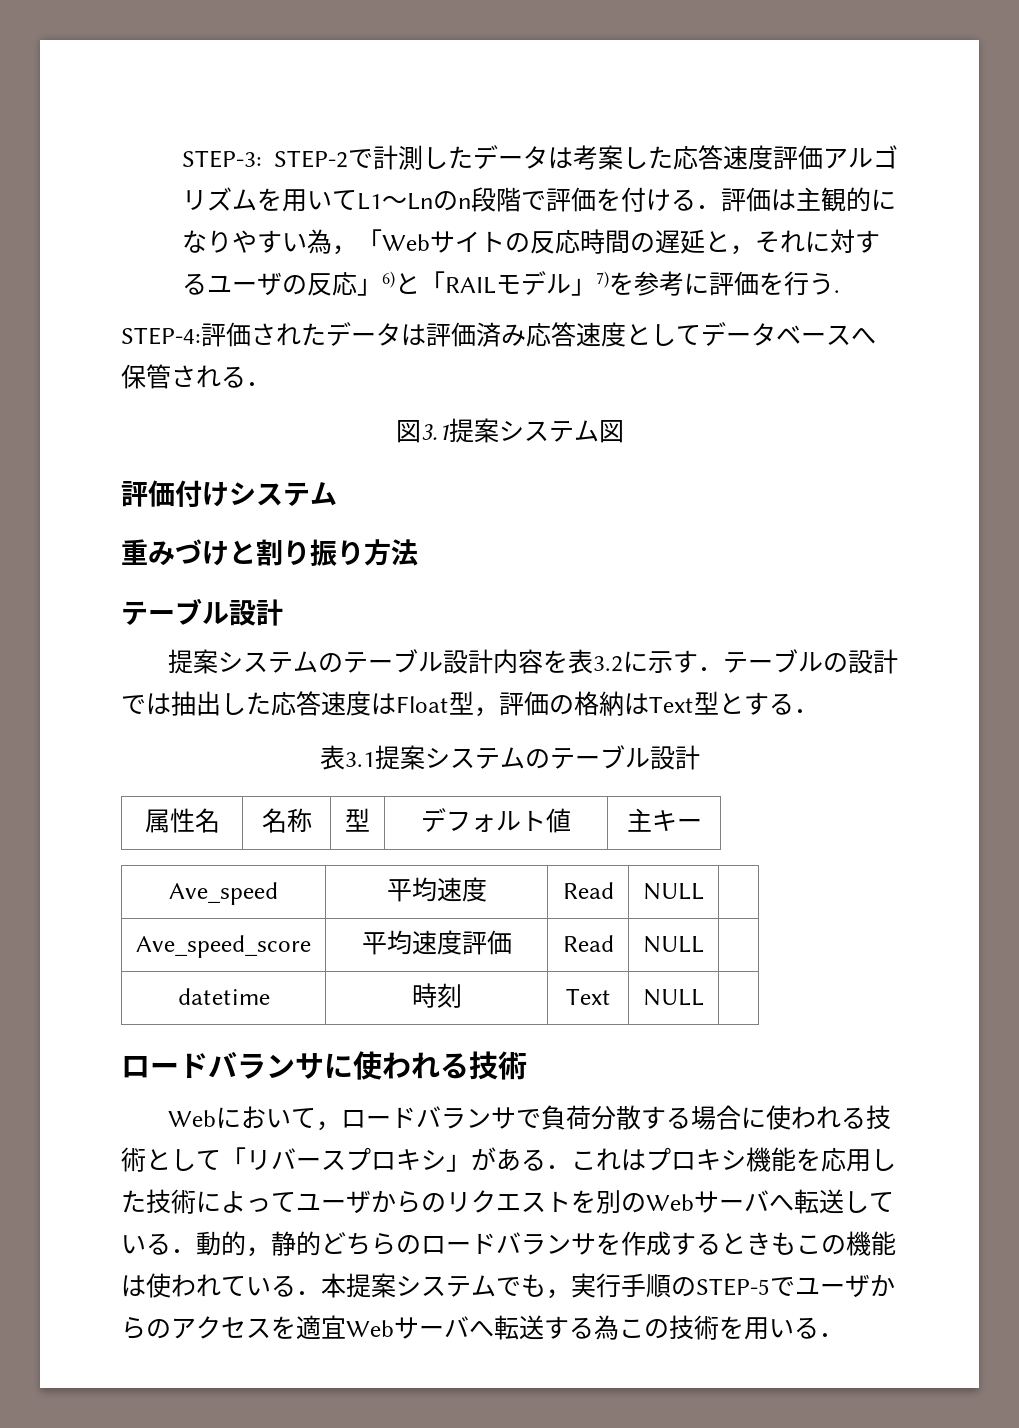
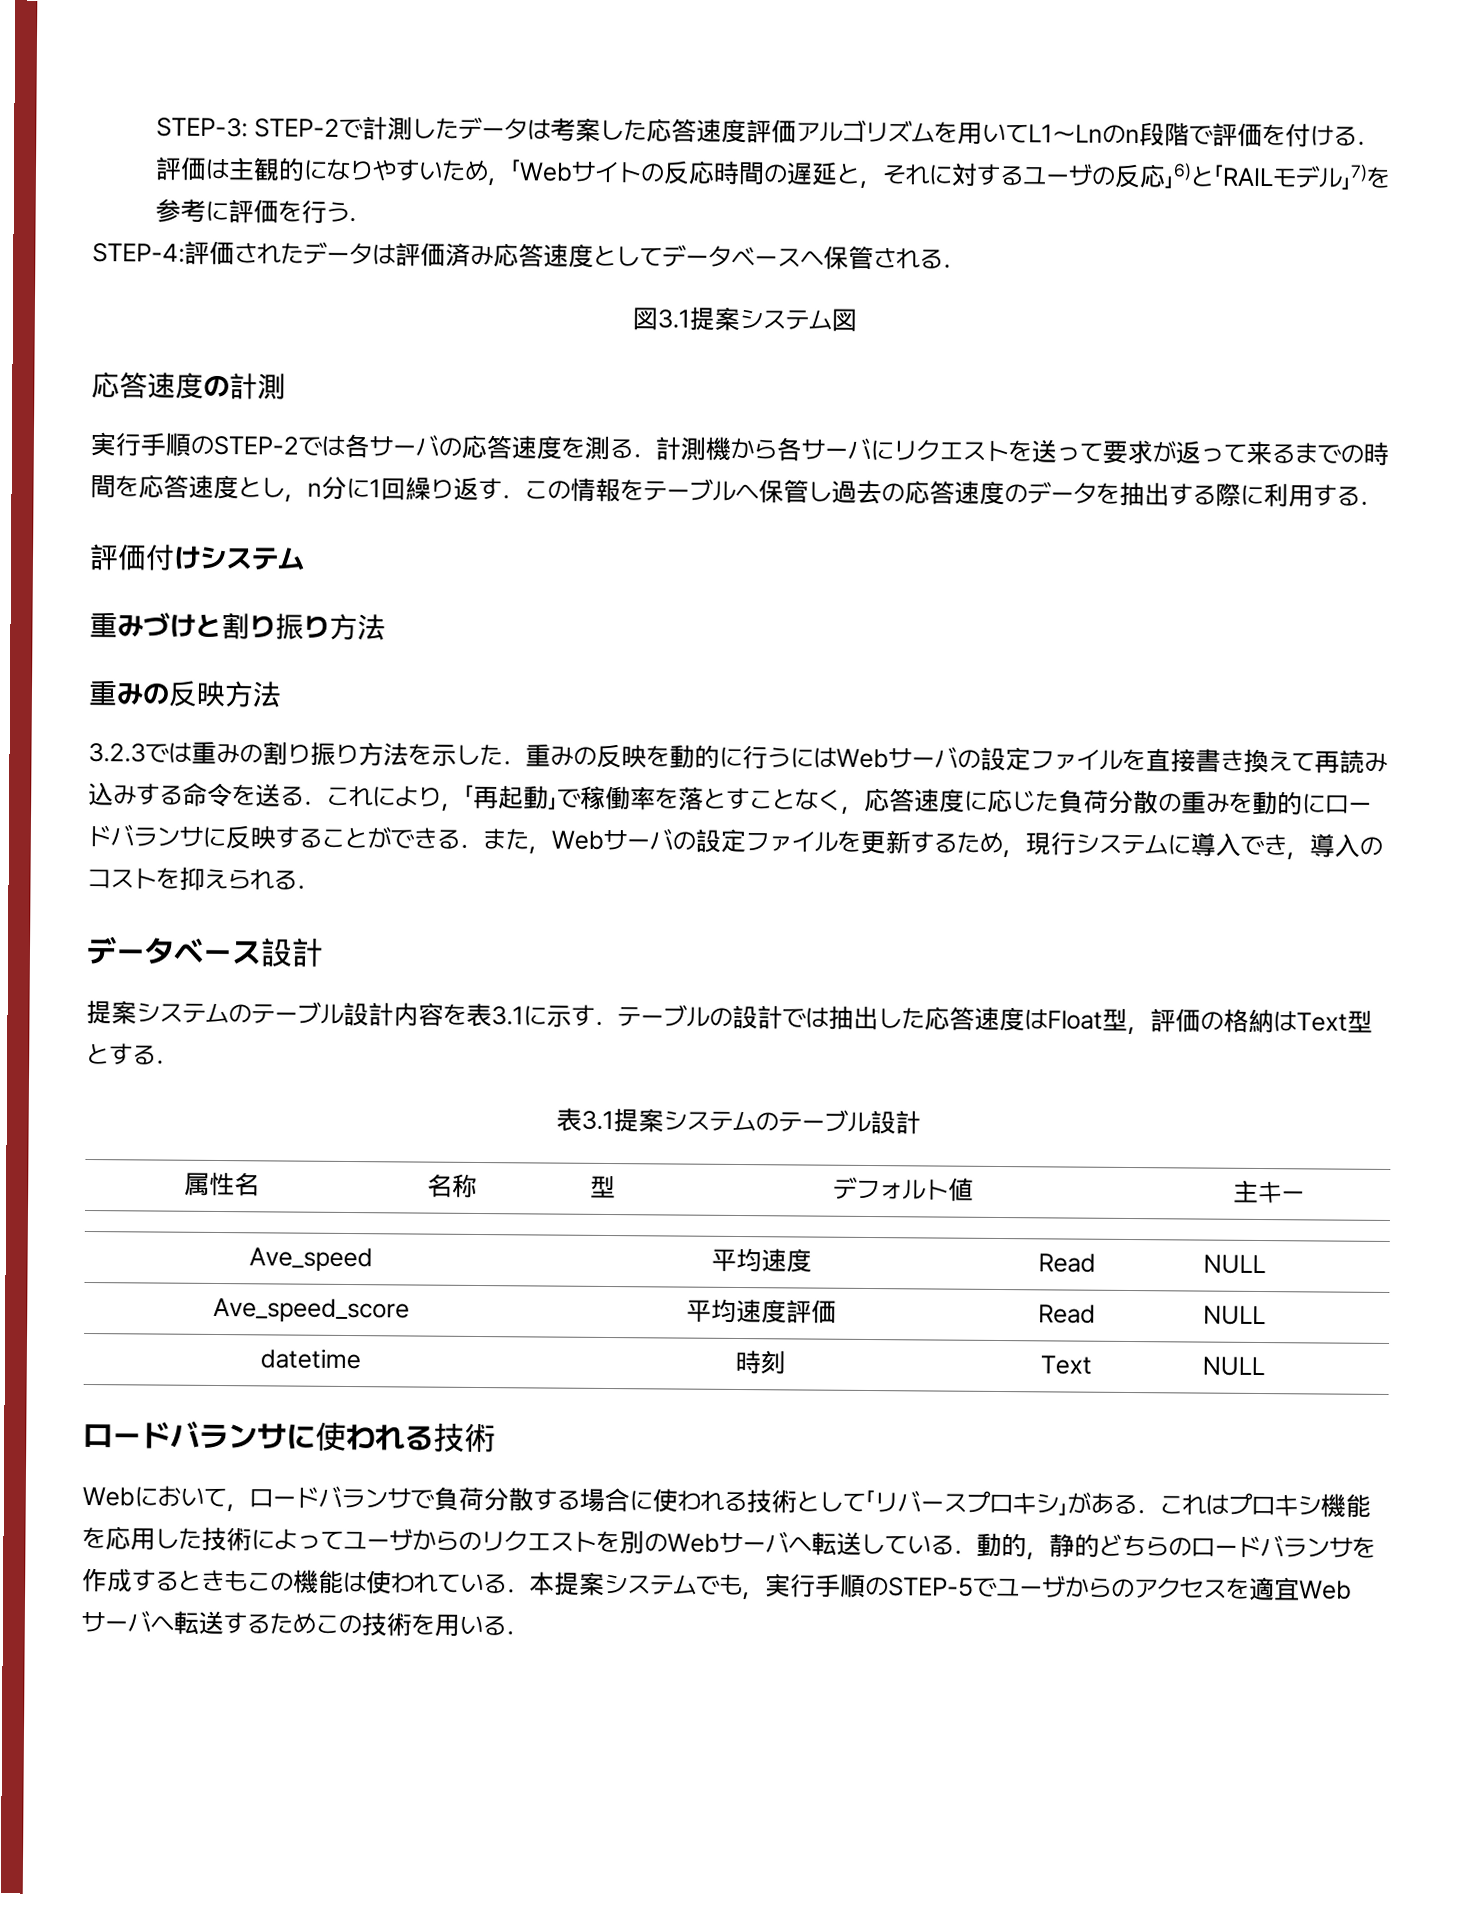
- STEP-3: STEP-2で計測したデータは考案した応答速度評価アルゴリズムを用いてL1～Lnのn段階で評価を付ける．評価は主観的になりやすい為，「Webサイトの反応時間の遅延と，それに対するユーザの反応」6)と「RAILモデル」7)を参考に評価を行う.
+ STEP-3: STEP-2で計測したデータは考案した応答速度評価アルゴリズムを用いてL1～Lnのn段階で評価を付ける．評価は主観的になりやすいため，「Webサイトの反応時間の遅延と，それに対するユーザの反応」6)と「RAILモデル」7)を参考に評価を行う.
+ 応答速度の計測
+ 実行手順のSTEP-2では各サーバの応答速度を測る．計測機から各サーバにリクエストを送って要求が返って来るまでの時間を応答速度とし，n分に1回繰り返す．この情報をテーブルへ保管し過去の応答速度のデータを抽出する際に利用する．
  重みづけと割り振り方法
- テーブル設計
+ 重みの反映方法
+ 3.2.3では重みの割り振り方法を示した．重みの反映を動的に行うにはWebサーバの設定ファイルを直接書き換えて再読み込みする命令を送る．これにより，「再起動」で稼働率を落とすことなく，応答速度に応じた負荷分散の重みを動的にロードバランサに反映することができる．また，Webサーバの設定ファイルを更新するため，現行システムに導入でき，導入のコストを抑えられる．
+ データベース設計
- 提案システムのテーブル設計内容を表3.2に示す．テーブルの設計では抽出した応答速度はFloat型，評価の格納はText型とする．
+ 提案システムのテーブル設計内容を表3.1に示す．テーブルの設計では抽出した応答速度はFloat型，評価の格納はText型とする．
- Webにおいて，ロードバランサで負荷分散する場合に使われる技術として「リバースプロキシ」がある．これはプロキシ機能を応用した技術によってユーザからのリクエストを別のWebサーバへ転送している．動的，静的どちらのロードバランサを作成するときもこの機能は使われている．本提案システムでも，実行手順のSTEP-5でユーザからのアクセスを適宜Webサーバへ転送する為この技術を用いる．
+ Webにおいて，ロードバランサで負荷分散する場合に使われる技術として「リバースプロキシ」がある．これはプロキシ機能を応用した技術によってユーザからのリクエストを別のWebサーバへ転送している．動的，静的どちらのロードバランサを作成するときもこの機能は使われている．本提案システムでも，実行手順のSTEP-5でユーザからのアクセスを適宜Webサーバへ転送するためこの技術を用いる．

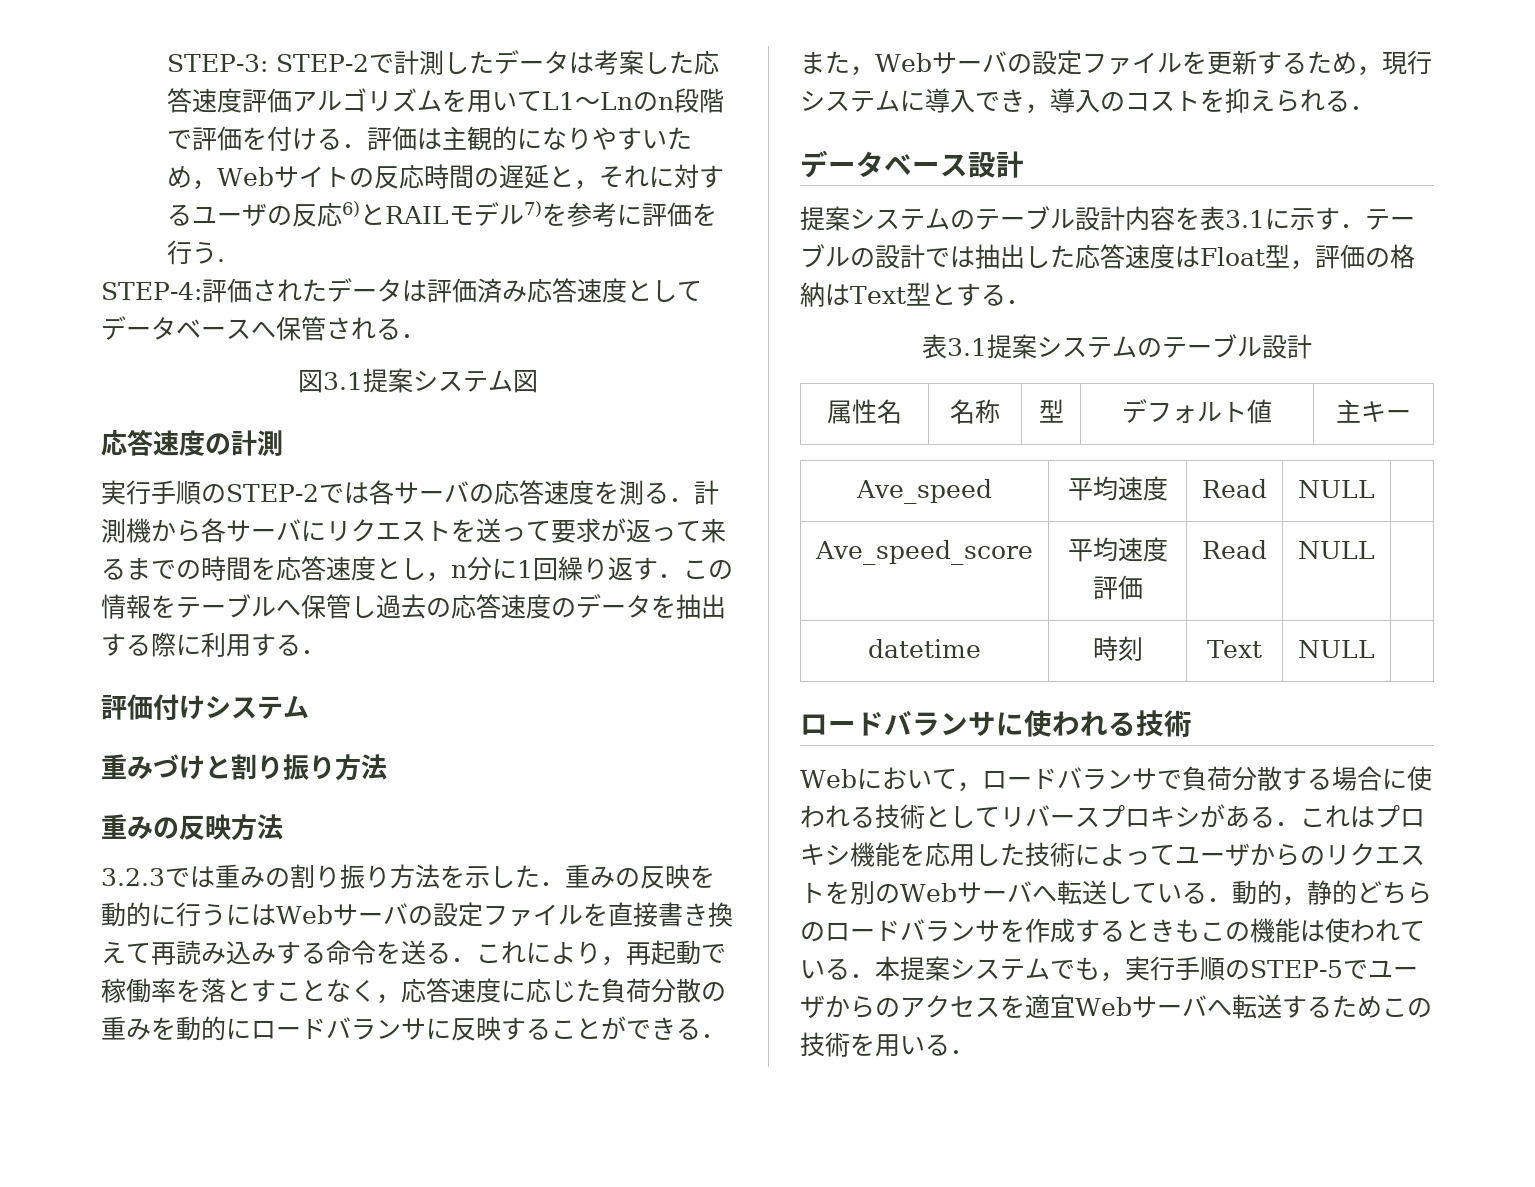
- STEP-3: STEP-2で計測したデータは考案した応答速度評価アルゴリズムを用いてL1～Lnのn段階で評価を付ける．評価は主観的になりやすいため，「Webサイトの反応時間の遅延と，それに対するユーザの反応」6)と「RAILモデル」7)を参考に評価を行う.
+ STEP-3: STEP-2で計測したデータは考案した応答速度評価アルゴリズムを用いてL1～Lnのn段階で評価を付ける．評価は主観的になりやすいため，Webサイトの反応時間の遅延と，それに対するユーザの反応6)とRAILモデル7)を参考に評価を行う.
- 3.2.3では重みの割り振り方法を示した．重みの反映を動的に行うにはWebサーバの設定ファイルを直接書き換えて再読み込みする命令を送る．これにより，「再起動」で稼働率を落とすことなく，応答速度に応じた負荷分散の重みを動的にロードバランサに反映することができる．また，Webサーバの設定ファイルを更新するため，現行システムに導入でき，導入のコストを抑えられる．
+ 3.2.3では重みの割り振り方法を示した．重みの反映を動的に行うにはWebサーバの設定ファイルを直接書き換えて再読み込みする命令を送る．これにより，再起動で稼働率を落とすことなく，応答速度に応じた負荷分散の重みを動的にロードバランサに反映することができる．また，Webサーバの設定ファイルを更新するため，現行システムに導入でき，導入のコストを抑えられる．
- Webにおいて，ロードバランサで負荷分散する場合に使われる技術として「リバースプロキシ」がある．これはプロキシ機能を応用した技術によってユーザからのリクエストを別のWebサーバへ転送している．動的，静的どちらのロードバランサを作成するときもこの機能は使われている．本提案システムでも，実行手順のSTEP-5でユーザからのアクセスを適宜Webサーバへ転送するためこの技術を用いる．
+ Webにおいて，ロードバランサで負荷分散する場合に使われる技術としてリバースプロキシがある．これはプロキシ機能を応用した技術によってユーザからのリクエストを別のWebサーバへ転送している．動的，静的どちらのロードバランサを作成するときもこの機能は使われている．本提案システムでも，実行手順のSTEP-5でユーザからのアクセスを適宜Webサーバへ転送するためこの技術を用いる．

